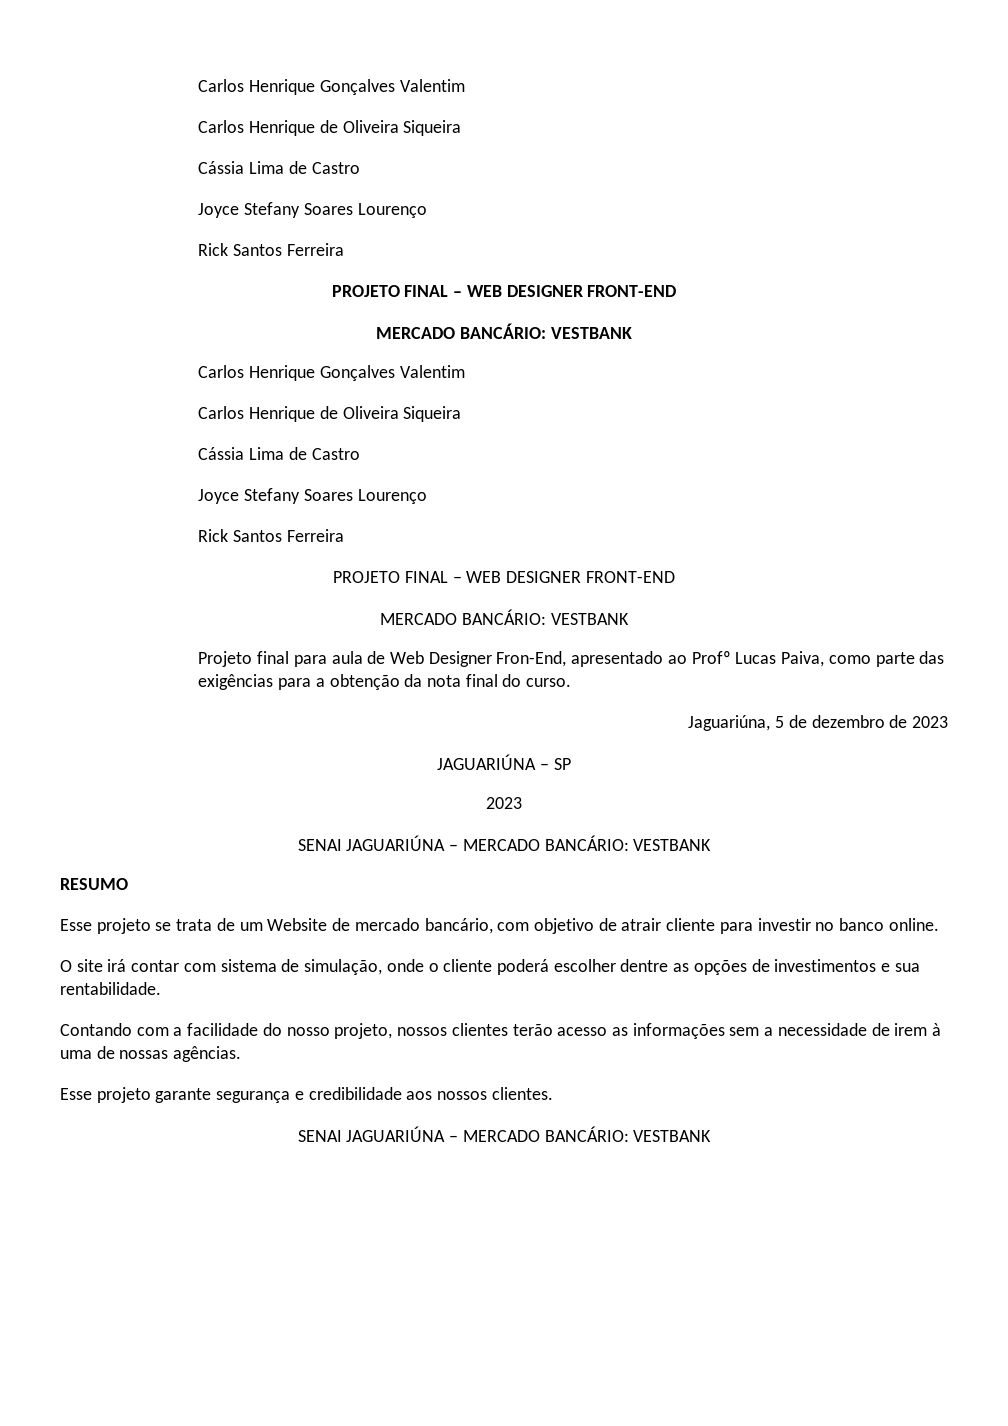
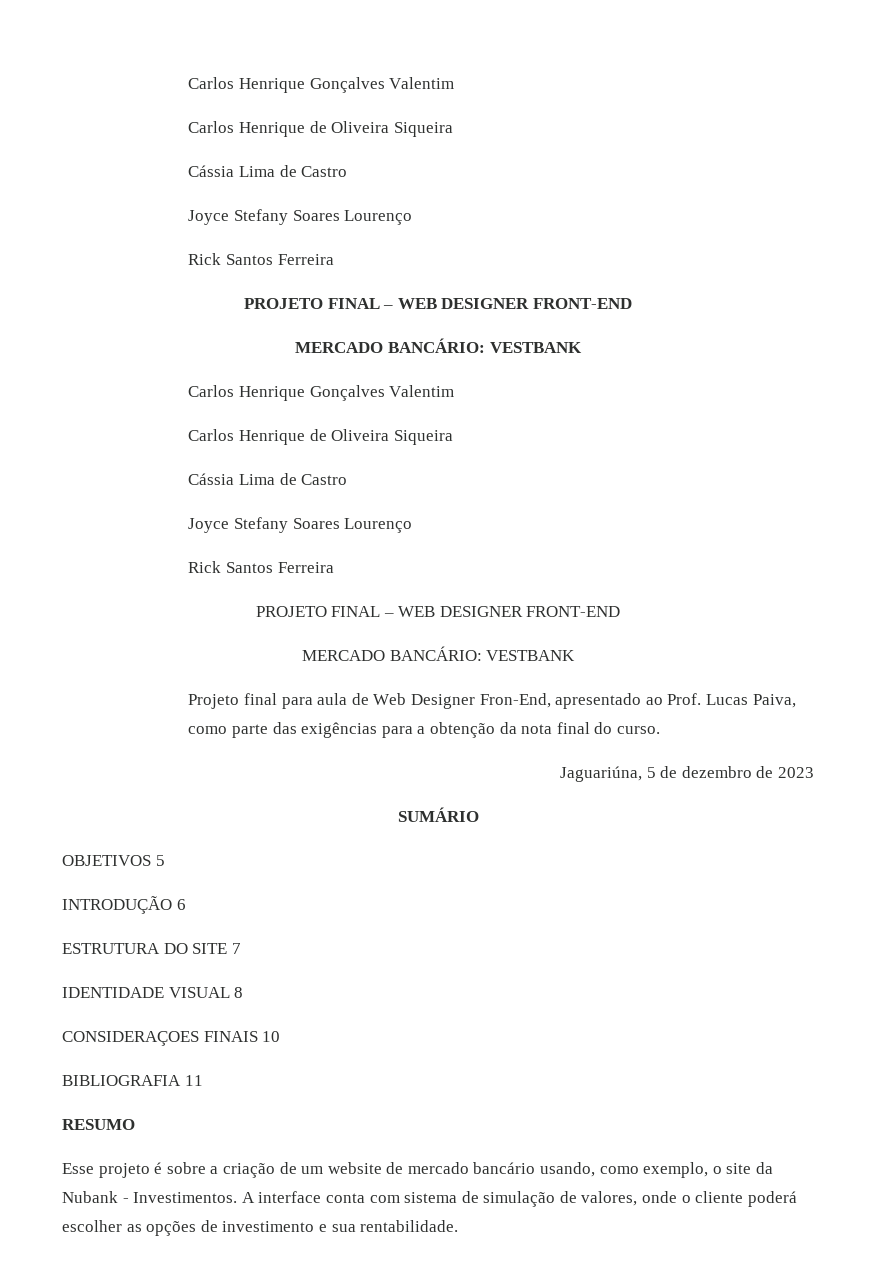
- Projeto final para aula de Web Designer Fron-End, apresentado ao Profº Lucas Paiva, como parte das exigências para a obtenção da nota final do curso.
+ Projeto final para aula de Web Designer Fron-End, apresentado ao Prof. Lucas Paiva, como parte das exigências para a obtenção da nota final do curso.
- JAGUARIÚNA – SP
- 2023
- SENAI JAGUARIÚNA – MERCADO BANCÁRIO: VESTBANK
+ SUMÁRIO
+ OBJETIVOS 5
+ INTRODUÇÃO 6
+ ESTRUTURA DO SITE 7
+ IDENTIDADE VISUAL 8
+ CONSIDERAÇOES FINAIS 10
+ BIBLIOGRAFIA 11
- Esse projeto se trata de um Website de mercado bancário, com objetivo de atrair cliente para investir no banco online.
- O site irá contar com sistema de simulação, onde o cliente poderá escolher dentre as opções de investimentos e sua rentabilidade.
+ Esse projeto é sobre a criação de um website de mercado bancário usando, como exemplo, o site da Nubank - Investimentos. A interface conta com sistema de simulação de valores, onde o cliente poderá escolher as opções de investimento e sua rentabilidade.
- Contando com a facilidade do nosso projeto, nossos clientes terão acesso as informações sem a necessidade de irem à uma de nossas agências.
- Esse projeto garante segurança e credibilidade aos nossos clientes.
- SENAI JAGUARIÚNA – MERCADO BANCÁRIO: VESTBANK

